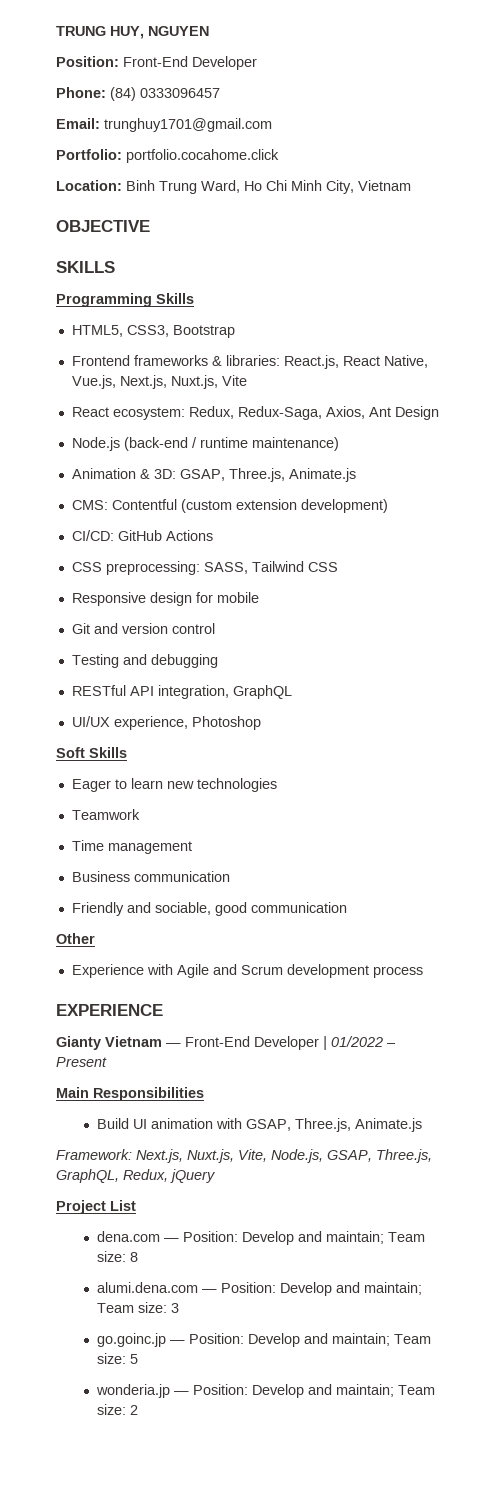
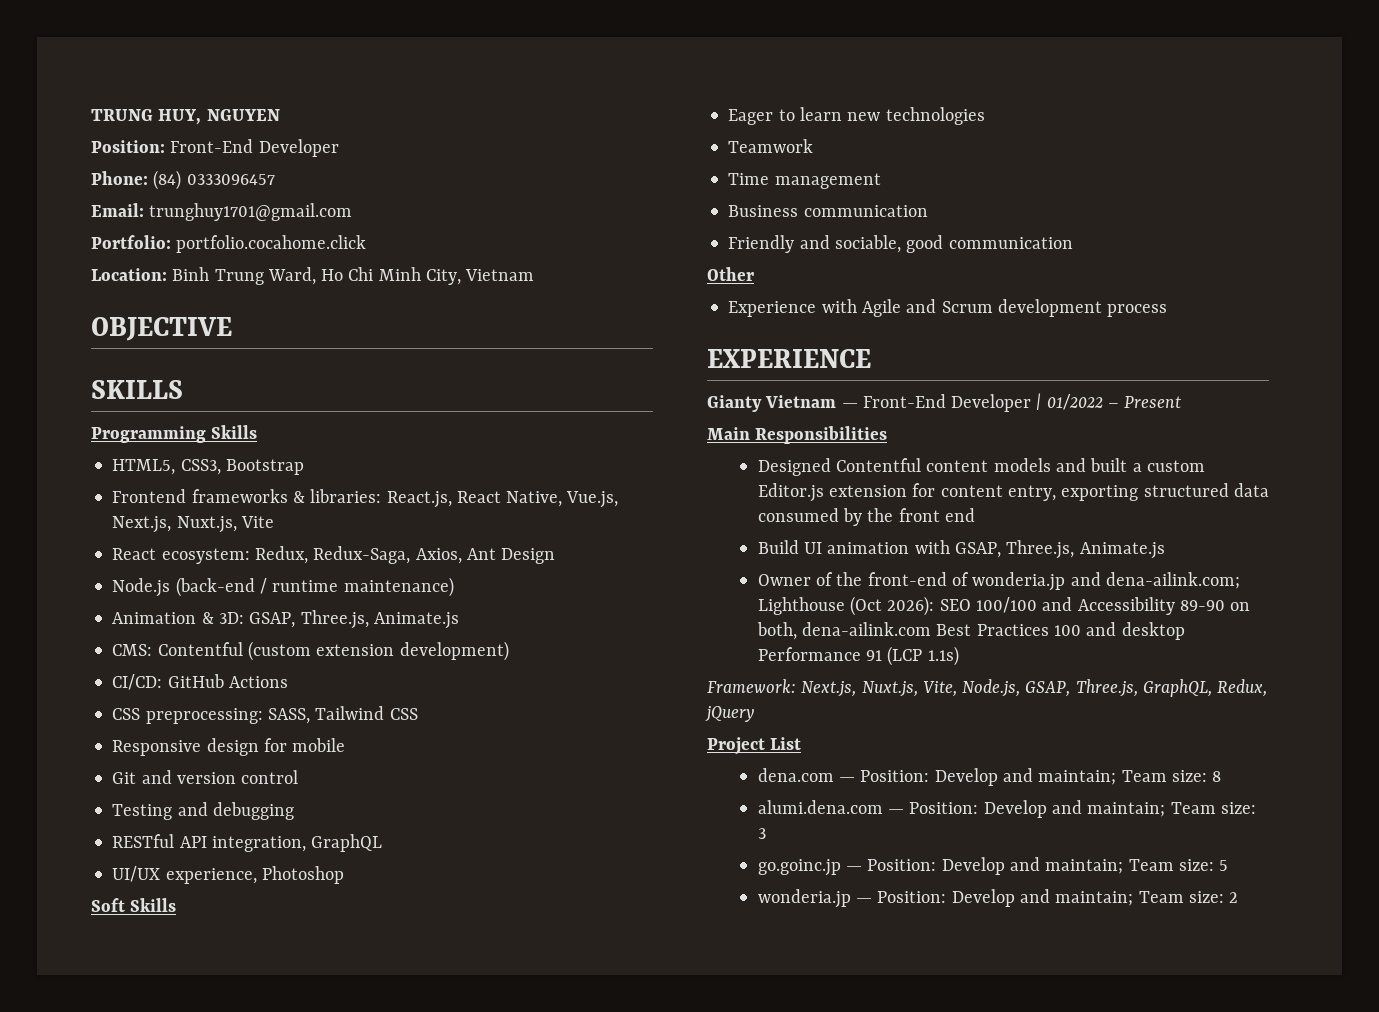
+ Designed Contentful content models and built a custom Editor.js extension for content entry, exporting structured data consumed by the front end
+ Owner of the front-end of wonderia.jp and dena-ailink.com; Lighthouse (Oct 2026): SEO 100/100 and Accessibility 89-90 on both, dena-ailink.com Best Practices 100 and desktop Performance 91 (LCP 1.1s)

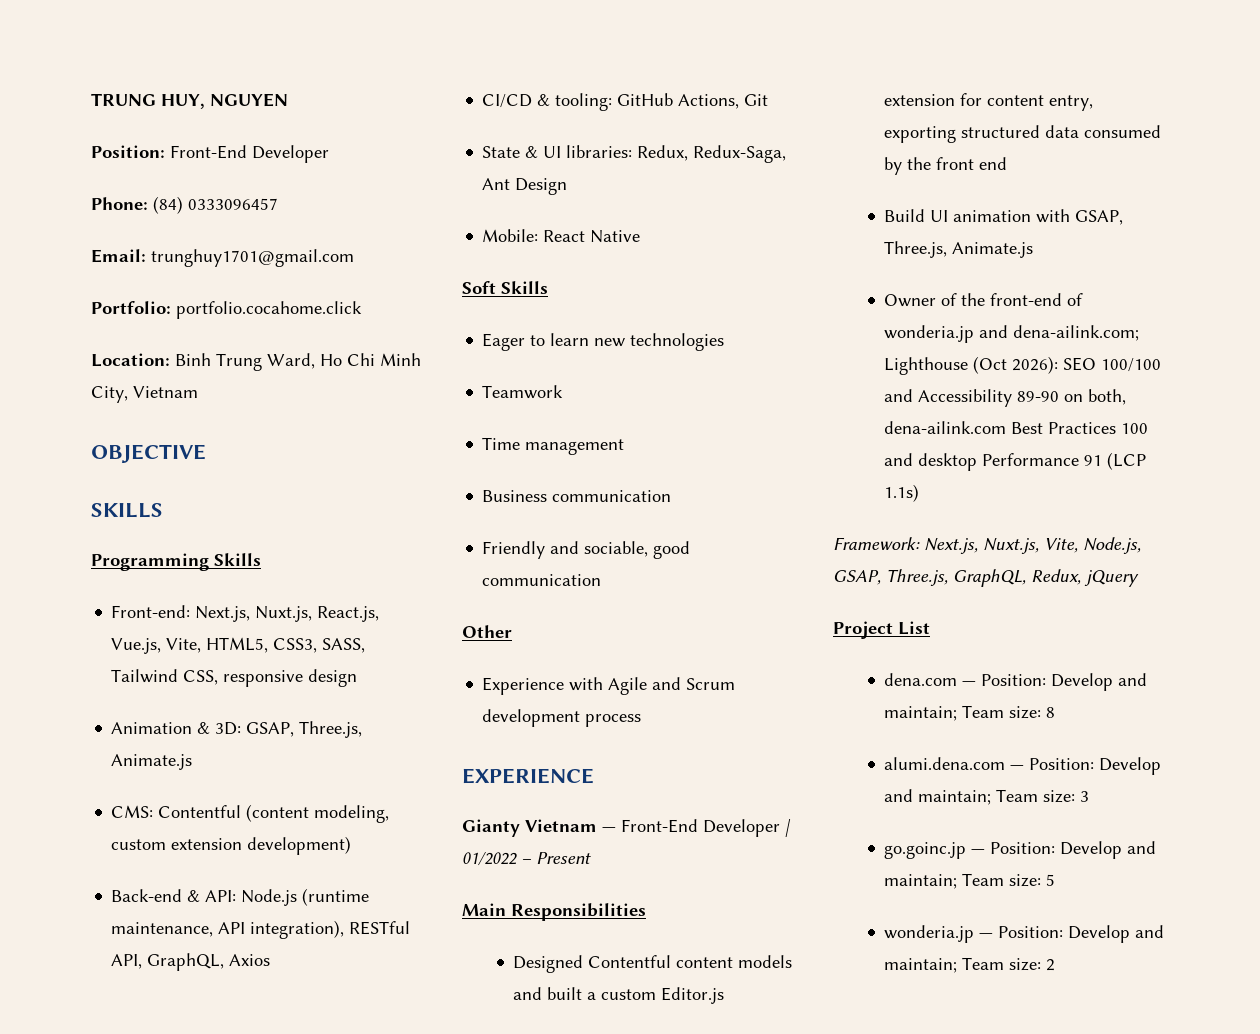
- HTML5, CSS3, Bootstrap
- Frontend frameworks & libraries: React.js, React Native, Vue.js, Next.js, Nuxt.js, Vite
- React ecosystem: Redux, Redux-Saga, Axios, Ant Design
- Node.js (back-end / runtime maintenance)
+ Front-end: Next.js, Nuxt.js, React.js, Vue.js, Vite, HTML5, CSS3, SASS, Tailwind CSS, responsive design
- CMS: Contentful (custom extension development)
+ CMS: Contentful (content modeling, custom extension development)
- CI/CD: GitHub Actions
- CSS preprocessing: SASS, Tailwind CSS
- Responsive design for mobile
- Git and version control
- Testing and debugging
- RESTful API integration, GraphQL
- UI/UX experience, Photoshop
+ Back-end & API: Node.js (runtime maintenance, API integration), RESTful API, GraphQL, Axios
+ CI/CD & tooling: GitHub Actions, Git
+ State & UI libraries: Redux, Redux-Saga, Ant Design
+ Mobile: React Native

